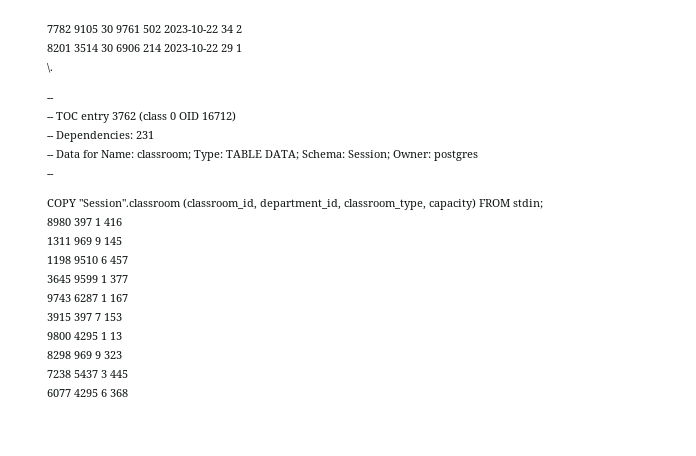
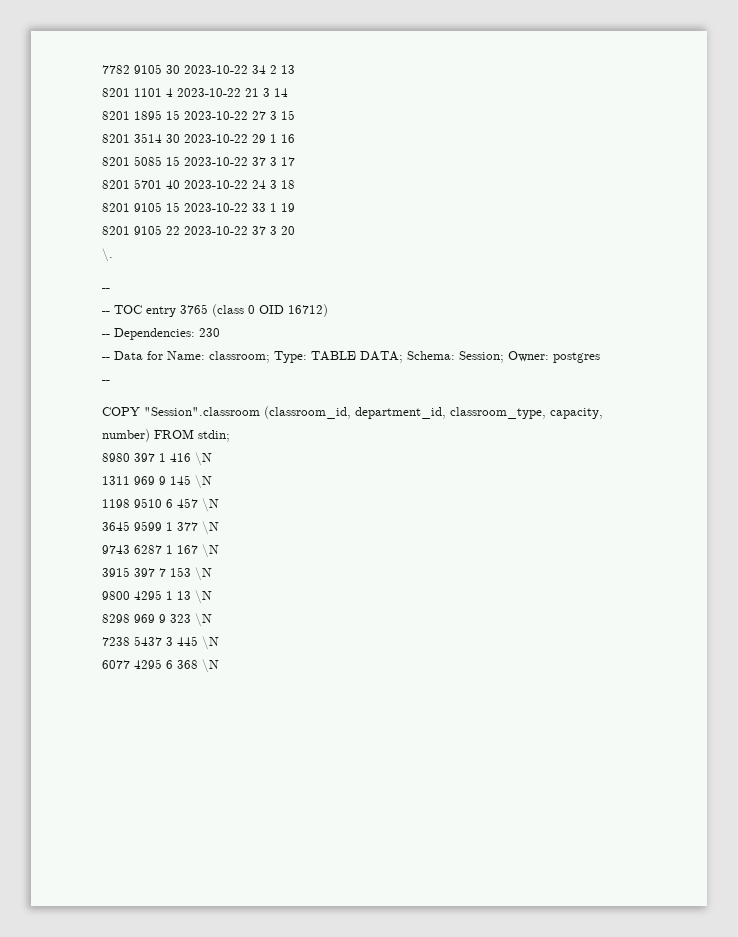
- 7782 9105 30 9761 502 2023-10-22 34 2
+ 7782 9105 30 2023-10-22 34 2 13
+ 8201 1101 4 2023-10-22 21 3 14
+ 8201 1895 15 2023-10-22 27 3 15
- 8201 3514 30 6906 214 2023-10-22 29 1
+ 8201 3514 30 2023-10-22 29 1 16
+ 8201 5085 15 2023-10-22 37 3 17
+ 8201 5701 40 2023-10-22 24 3 18
+ 8201 9105 15 2023-10-22 33 1 19
+ 8201 9105 22 2023-10-22 37 3 20
- -- TOC entry 3762 (class 0 OID 16712)
+ -- TOC entry 3765 (class 0 OID 16712)
- -- Dependencies: 231
+ -- Dependencies: 230
- COPY "Session".classroom (classroom_id, department_id, classroom_type, capacity) FROM stdin;
+ COPY "Session".classroom (classroom_id, department_id, classroom_type, capacity, number) FROM stdin;
- 8980 397 1 416
+ 8980 397 1 416 \N
- 1311 969 9 145
+ 1311 969 9 145 \N
- 1198 9510 6 457
+ 1198 9510 6 457 \N
- 3645 9599 1 377
+ 3645 9599 1 377 \N
- 9743 6287 1 167
+ 9743 6287 1 167 \N
- 3915 397 7 153
+ 3915 397 7 153 \N
- 9800 4295 1 13
+ 9800 4295 1 13 \N
- 8298 969 9 323
+ 8298 969 9 323 \N
- 7238 5437 3 445
+ 7238 5437 3 445 \N
- 6077 4295 6 368
+ 6077 4295 6 368 \N

